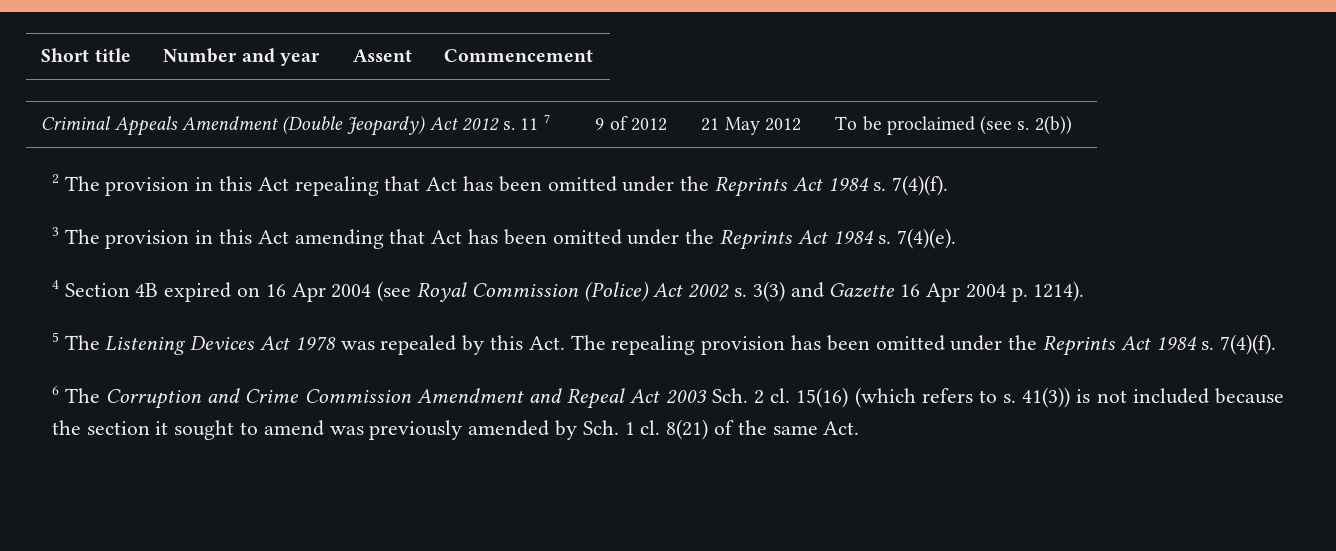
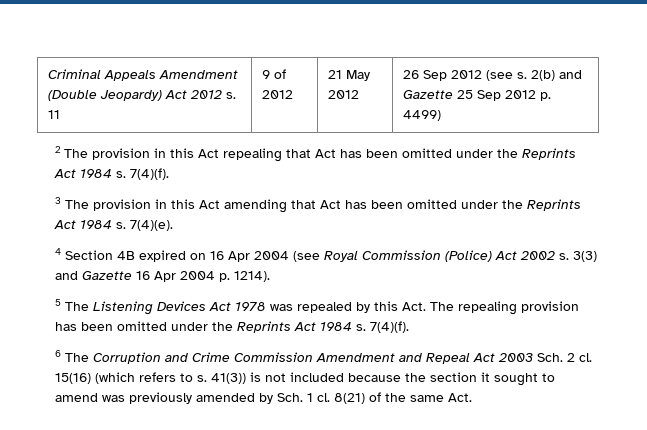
- Short title | Number and year | Assent | Commencement
- Criminal Appeals Amendment (Double Jeopardy) Act 2012 s. 11 7 | 9 of 2012 | 21 May 2012 | To be proclaimed (see s. 2(b))
+ Criminal Appeals Amendment (Double Jeopardy) Act 2012 s. 11 | 9 of 2012 | 21 May 2012 | 26 Sep 2012 (see s. 2(b) and Gazette 25 Sep 2012 p. 4499)

